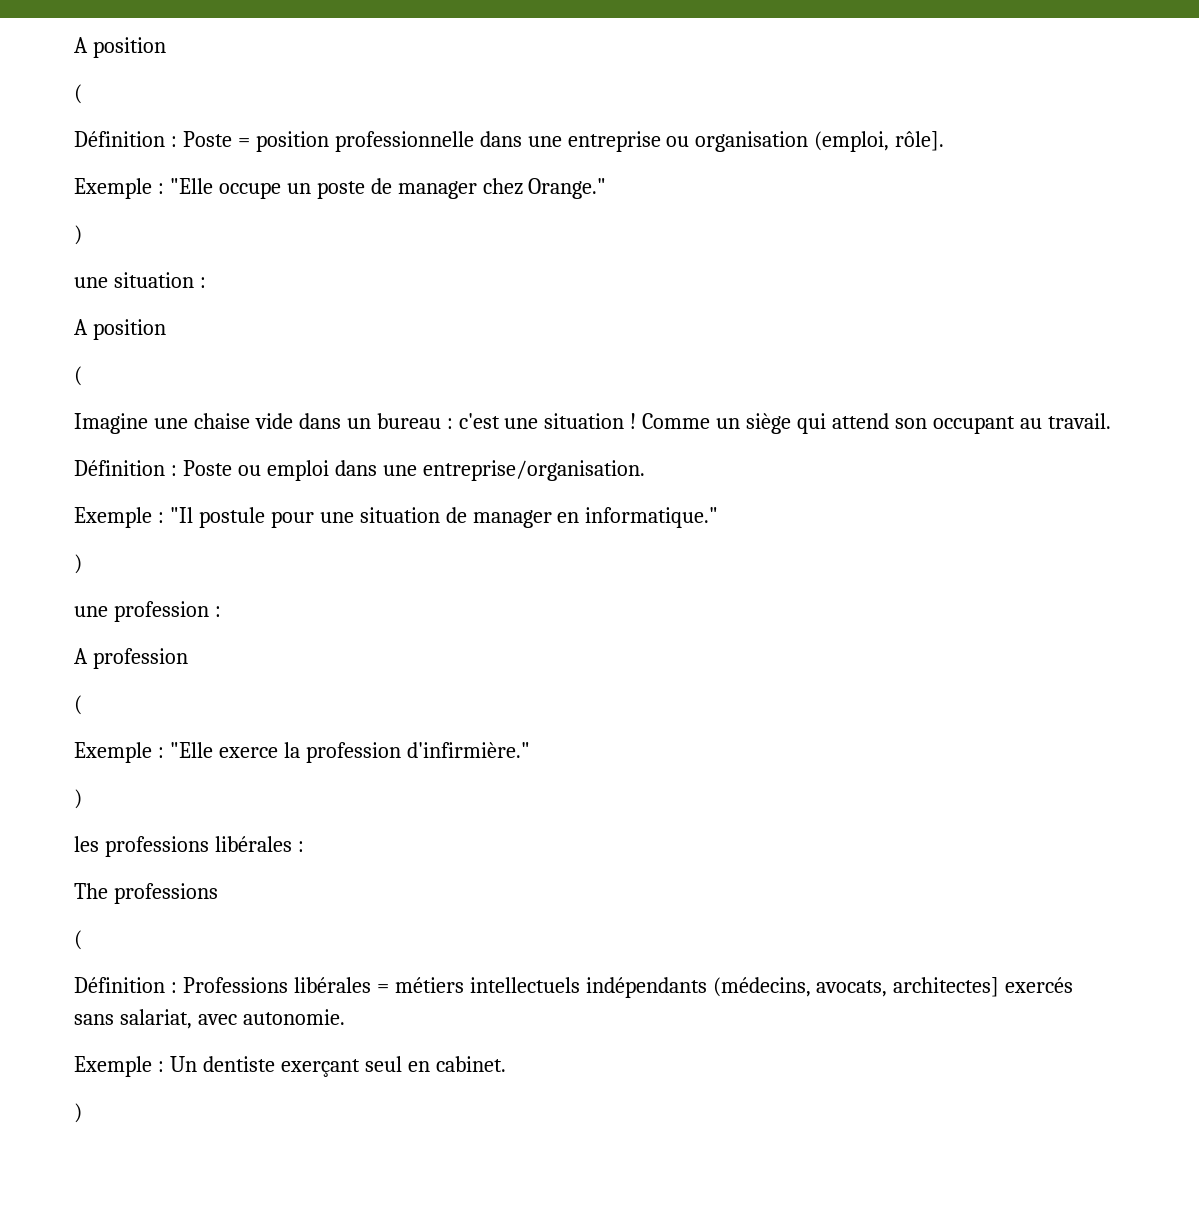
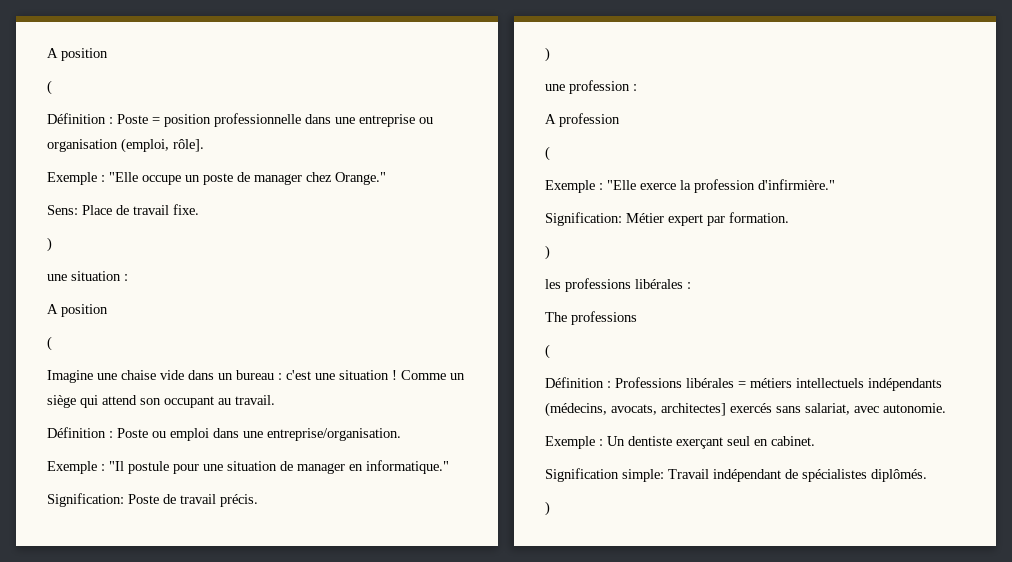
+ Sens: Place de travail fixe.
+ Signification: Poste de travail précis.
+ Signification: Métier expert par formation.
+ Signification simple: Travail indépendant de spécialistes diplômés.

